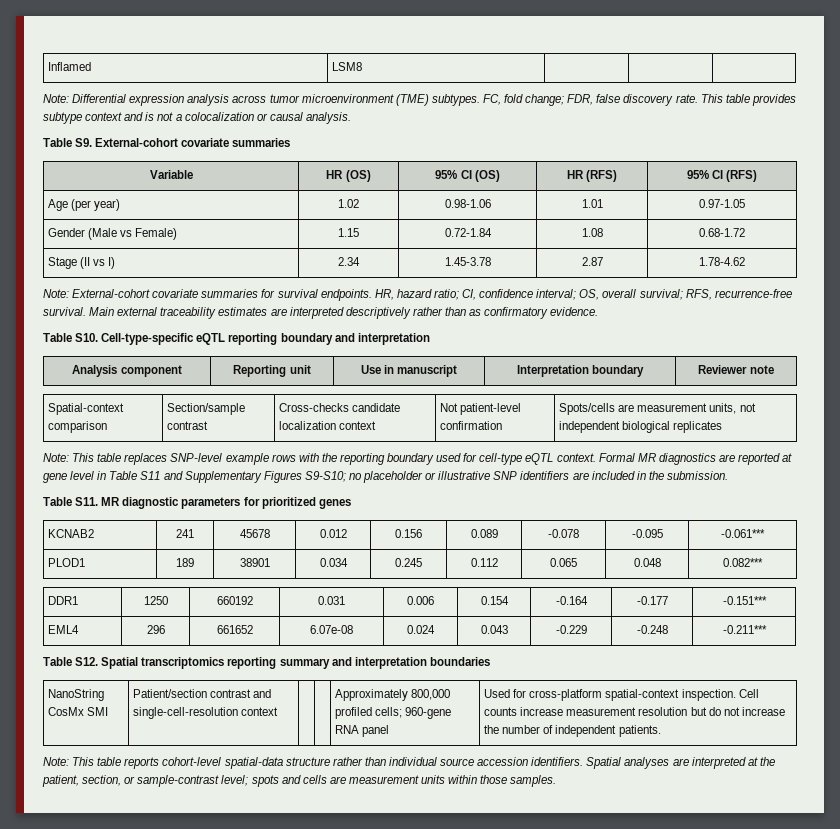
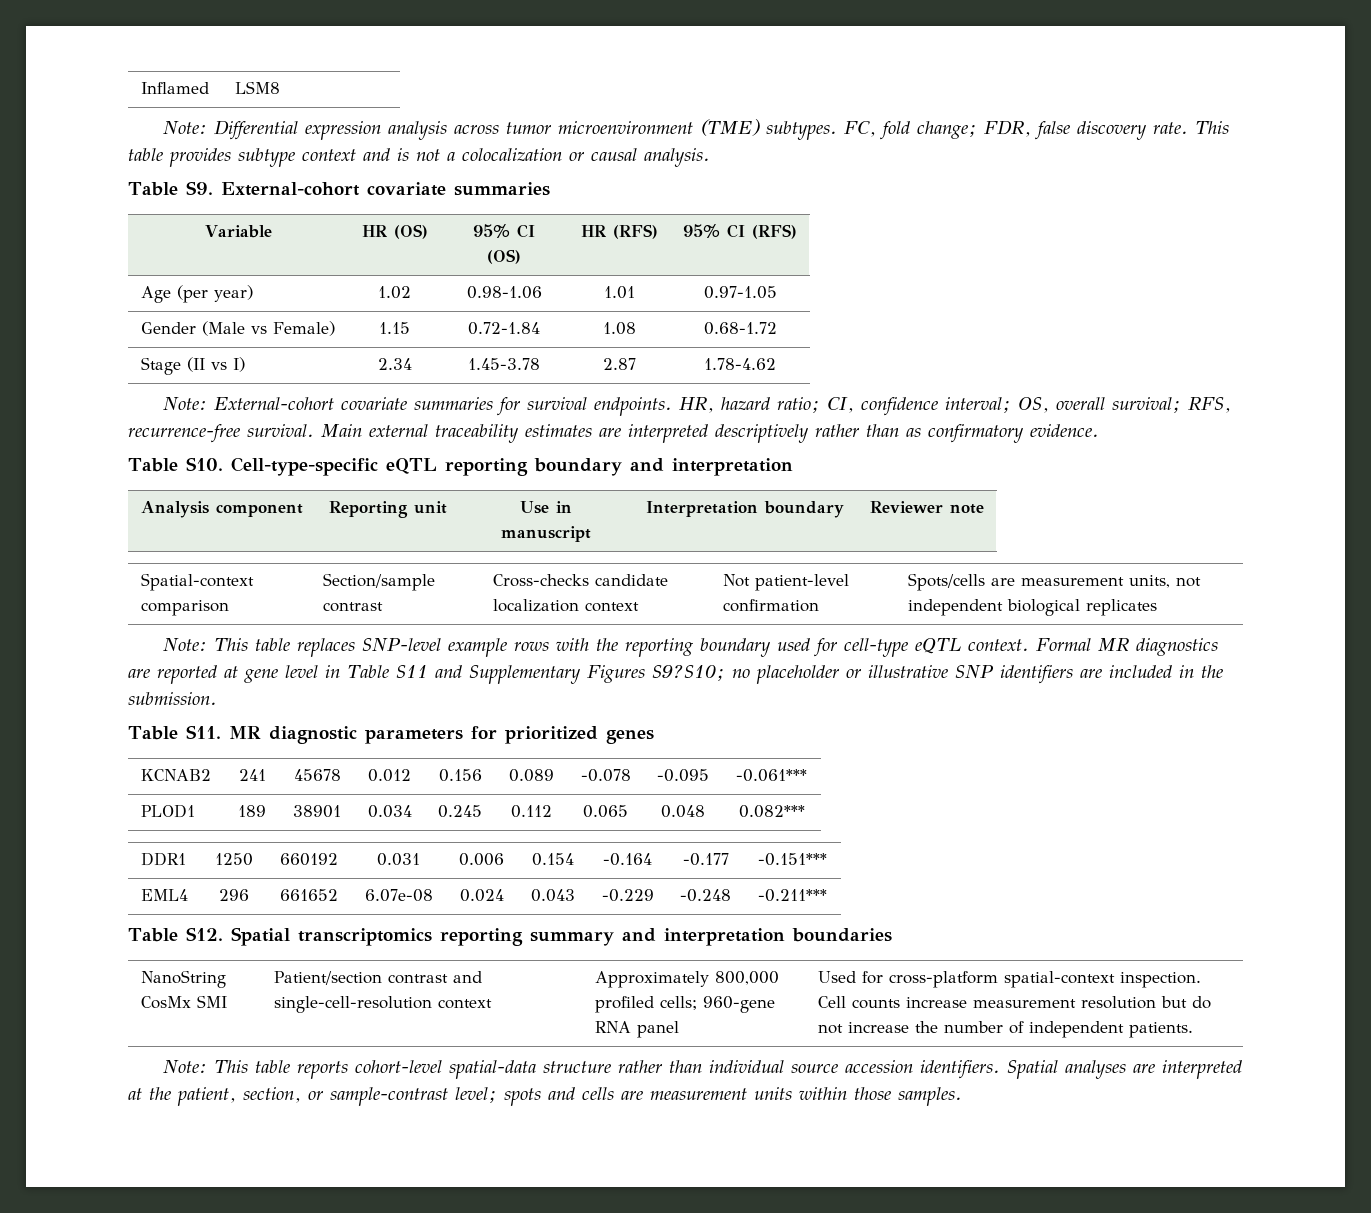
- Formal MR diagnostics are reported at gene level in Table S11 and Supplementary Figures S9-S10; no placeholder or illustrative SNP identifiers are included in the submission.
+ Formal MR diagnostics are reported at gene level in Table S11 and Supplementary Figures S9?S10; no placeholder or illustrative SNP identifiers are included in the submission.

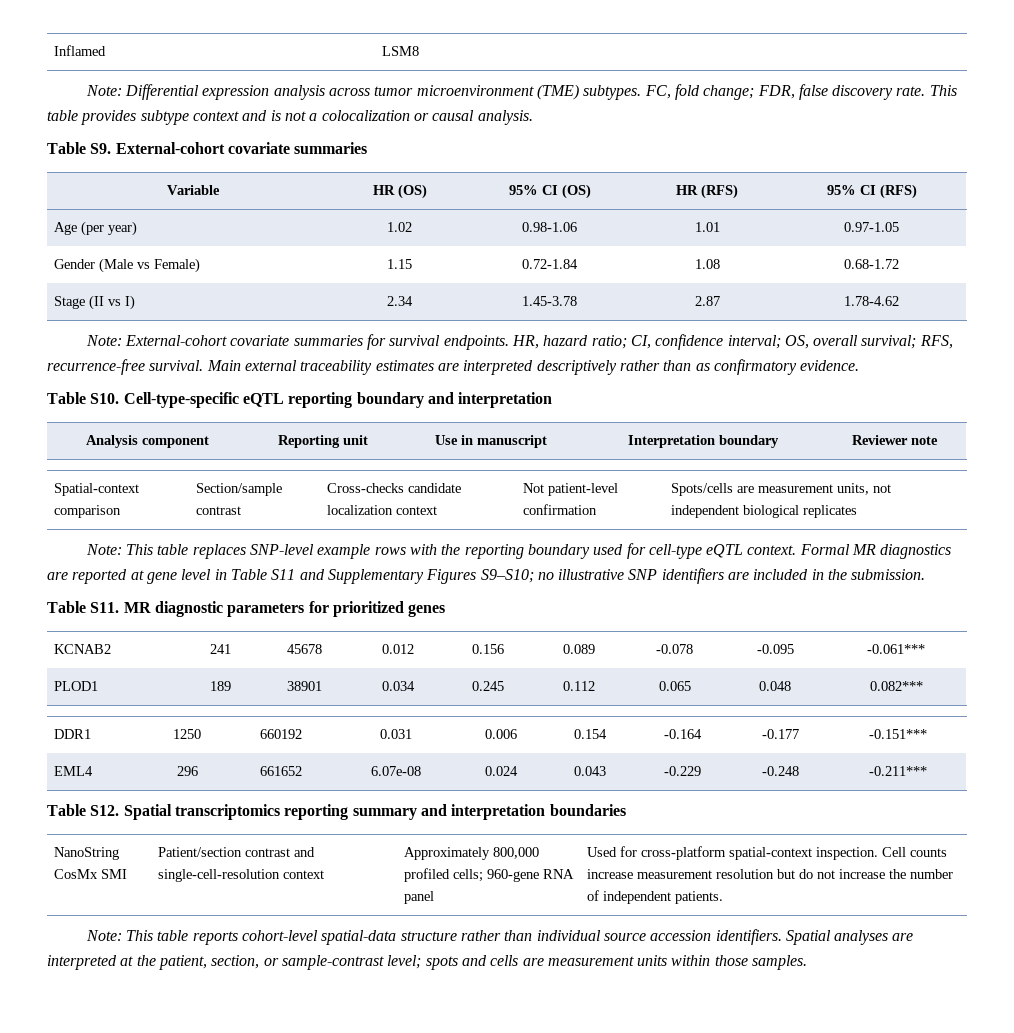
- Formal MR diagnostics are reported at gene level in Table S11 and Supplementary Figures S9?S10; no placeholder or illustrative SNP identifiers are included in the submission.
+ Formal MR diagnostics are reported at gene level in Table S11 and Supplementary Figures S9–S10; no illustrative SNP identifiers are included in the submission.

